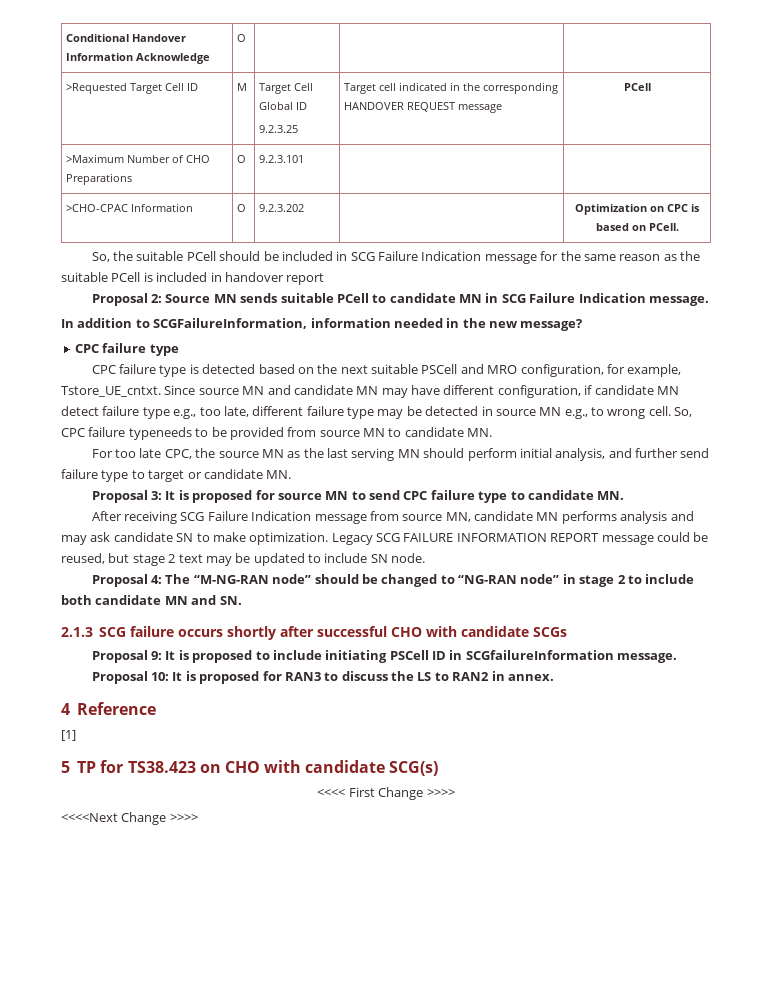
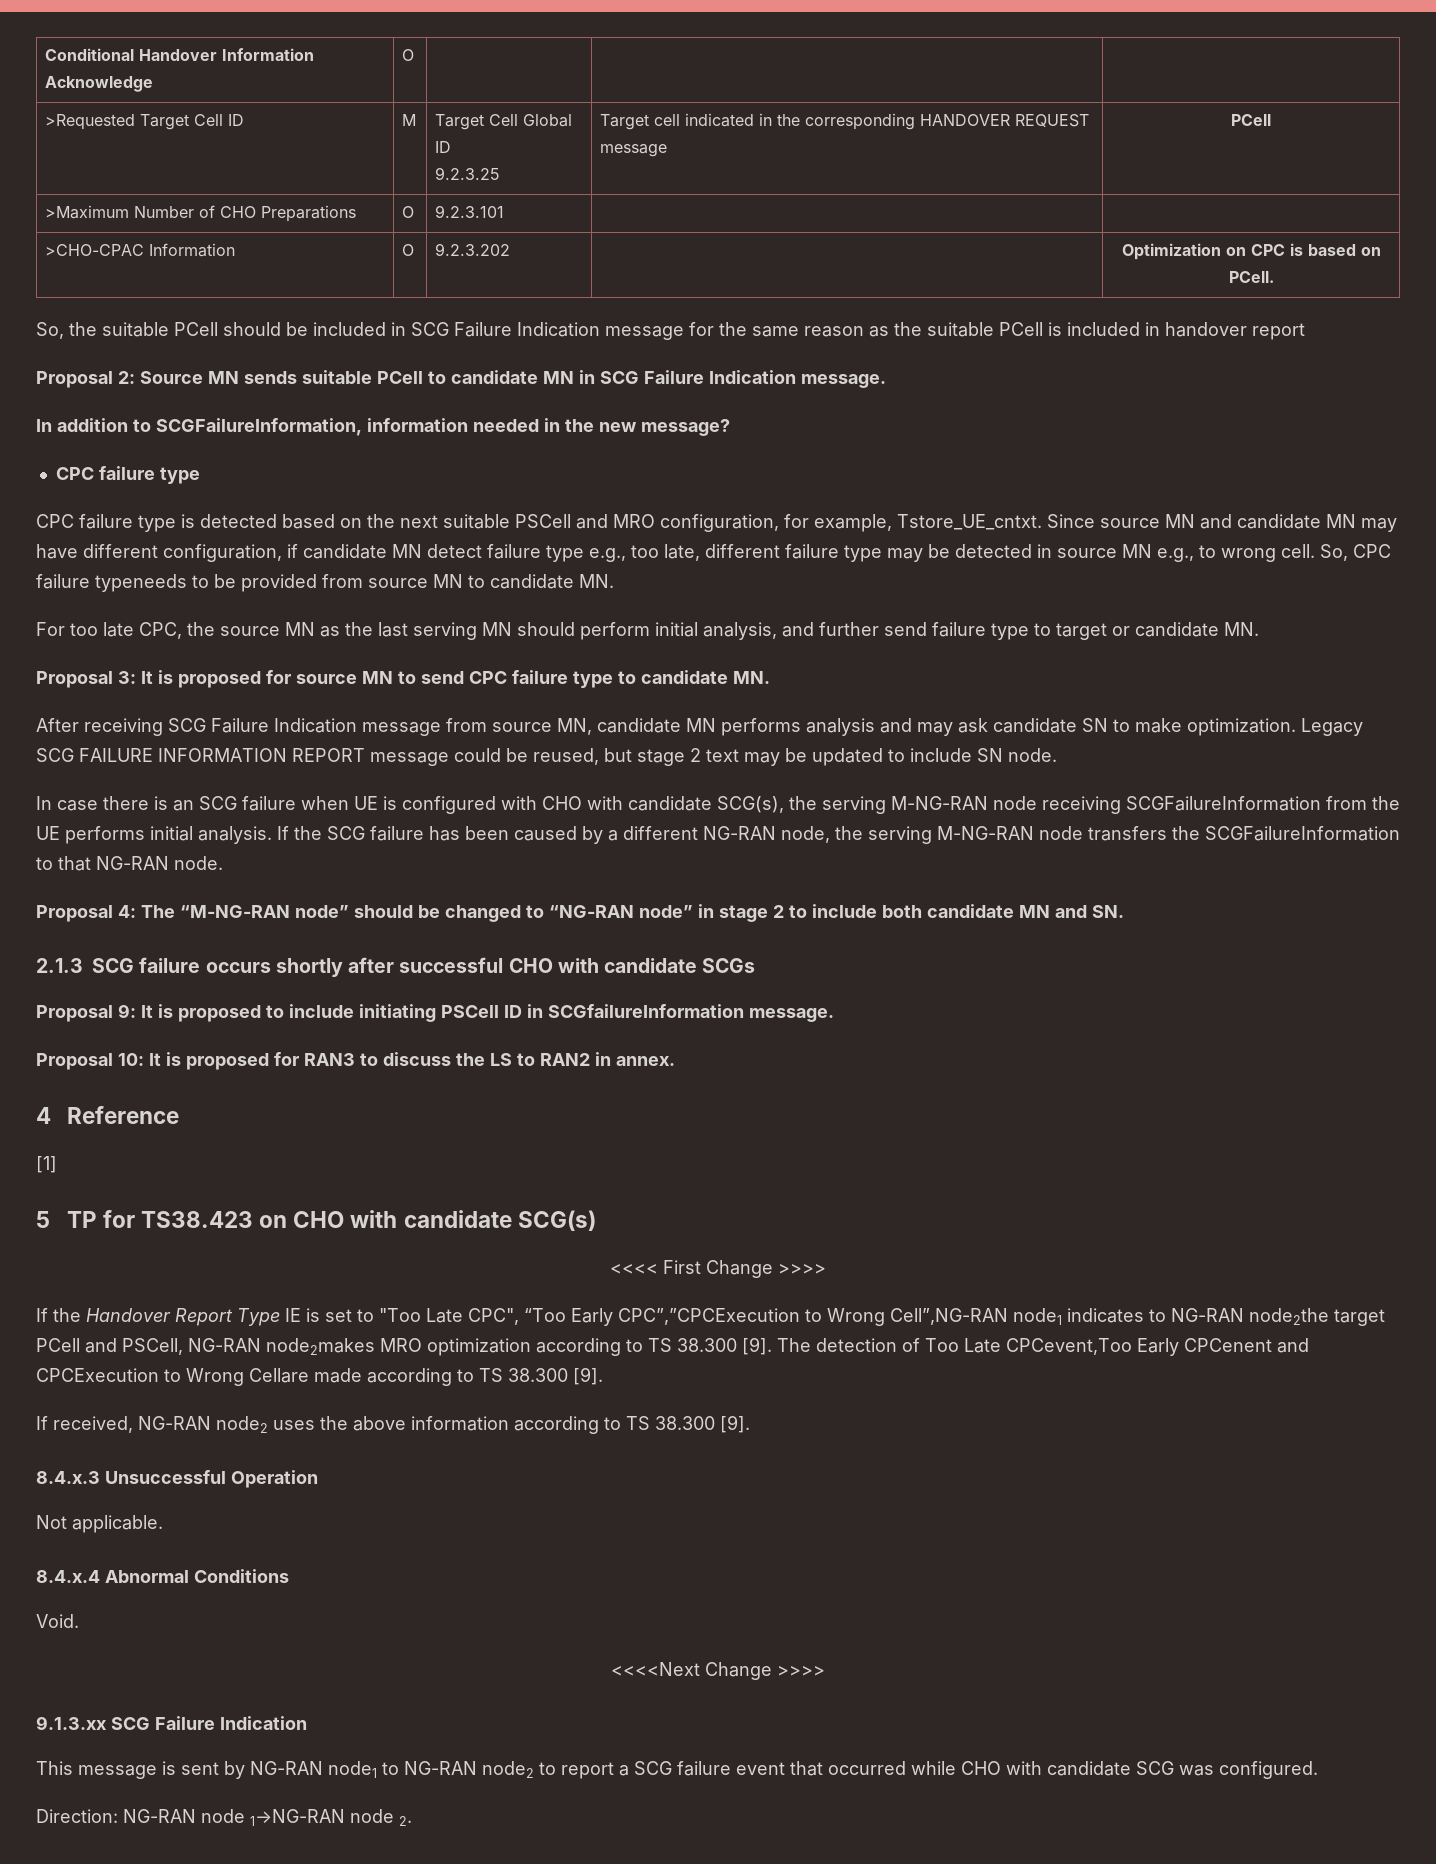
+ In case there is an SCG failure when UE is configured with CHO with candidate SCG(s), the serving M-NG-RAN node receiving SCGFailureInformation from the UE performs initial analysis. If the SCG failure has been caused by a different NG-RAN node, the serving M-NG-RAN node transfers the SCGFailureInformation to that NG-RAN node.
+ If the Handover Report Type IE is set to "Too Late CPC", “Too Early CPC”,”CPCExecution to Wrong Cell”,NG-RAN node1 indicates to NG-RAN node2the target PCell and PSCell, NG-RAN node2makes MRO optimization according to TS 38.300 [9]. The detection of Too Late CPCevent,Too Early CPCenent and CPCExecution to Wrong Cellare made according to TS 38.300 [9].
+ If received, NG-RAN node2 uses the above information according to TS 38.300 [9].
+ 8.4.x.3 Unsuccessful Operation
+ Not applicable.
+ 8.4.x.4 Abnormal Conditions
+ Void.
  <<<<Next Change >>>>
+ 9.1.3.xx SCG Failure Indication
+ This message is sent by NG-RAN node1 to NG-RAN node2 to report a SCG failure event that occurred while CHO with candidate SCG was configured.
+ Direction: NG-RAN node 1→NG-RAN node 2.

